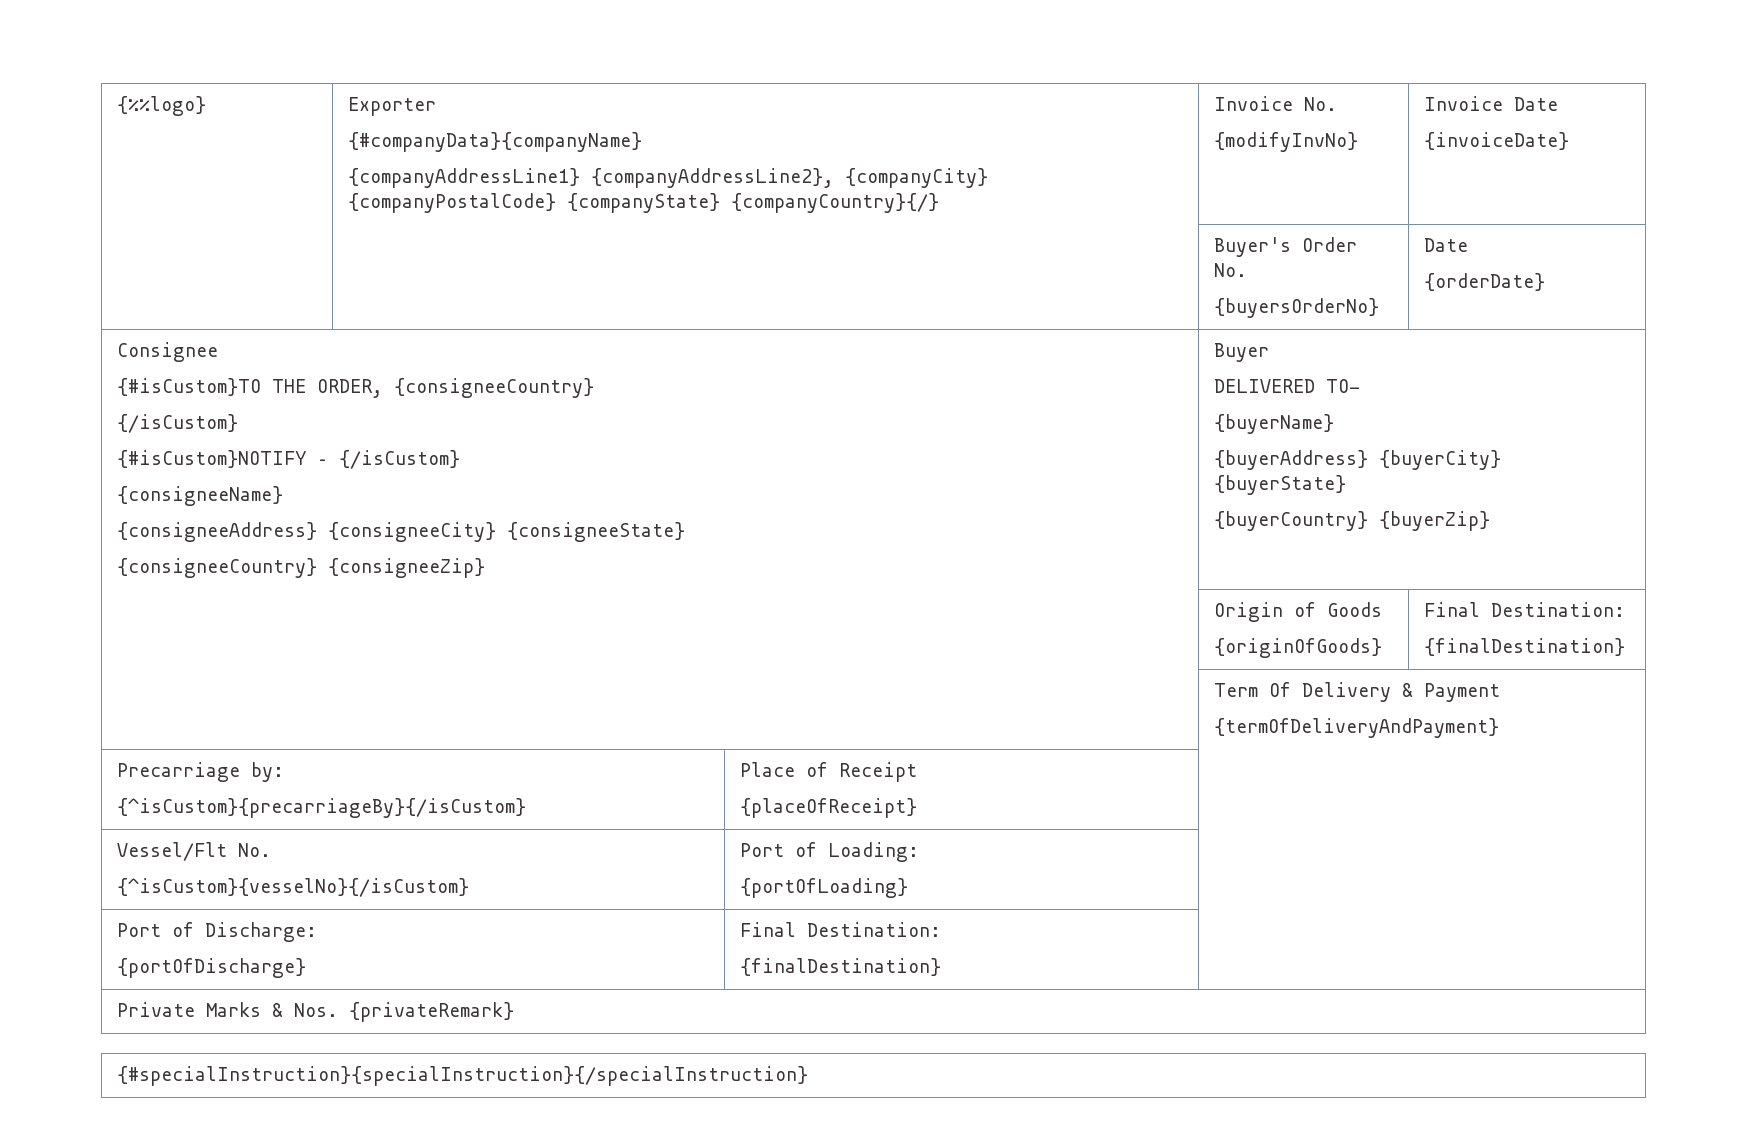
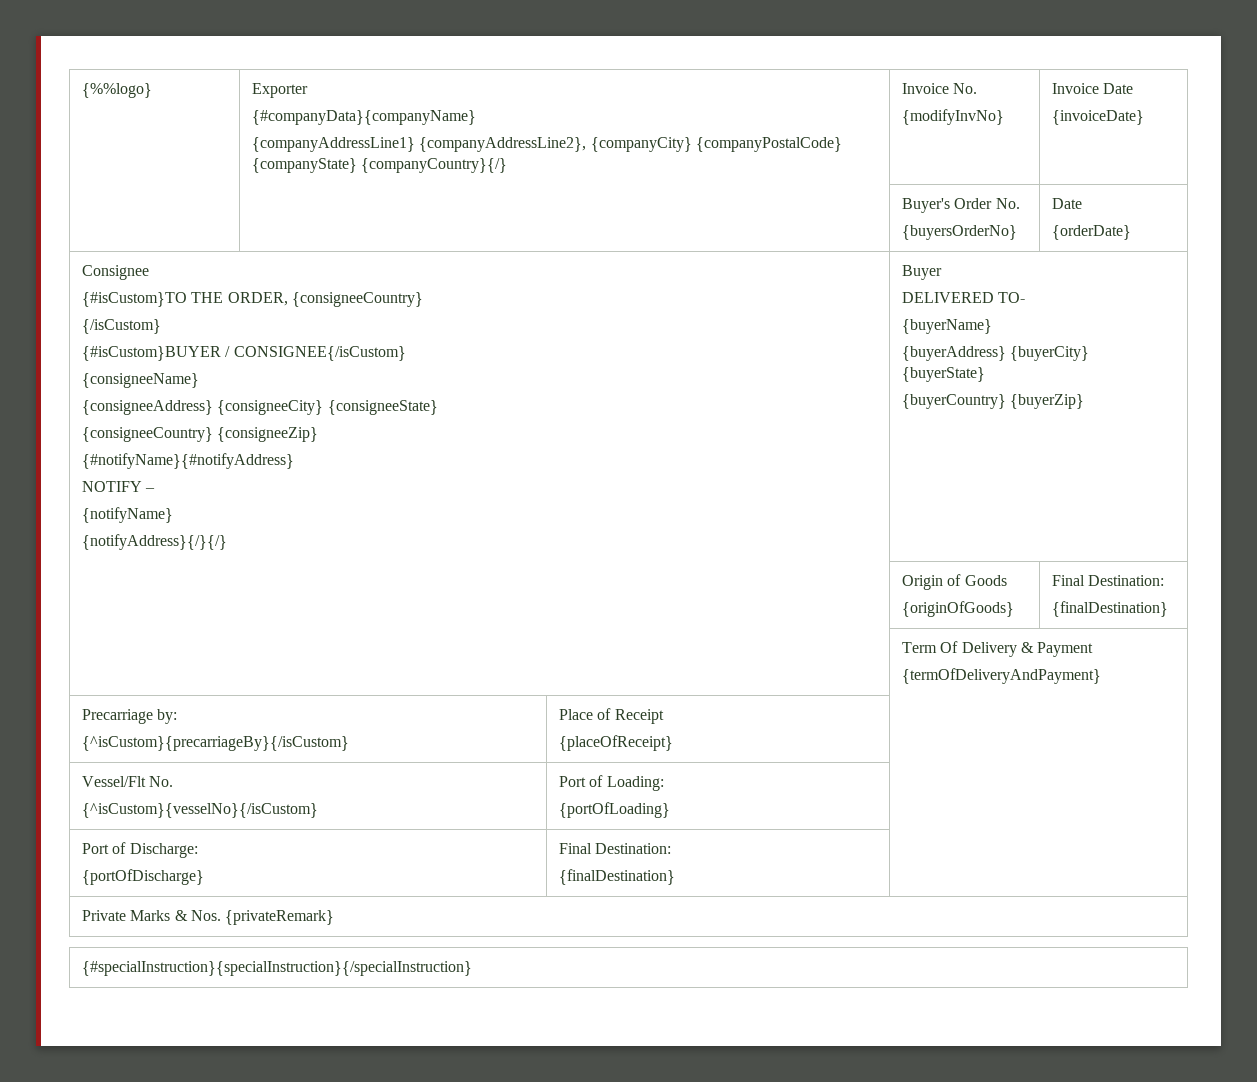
  Consignee
  {#isCustom}TO THE ORDER, {consigneeCountry}
  {/isCustom}
- {#isCustom}NOTIFY – {/isCustom}
+ {#isCustom}BUYER / CONSIGNEE{/isCustom}
  {consigneeName}
  {consigneeAddress} {consigneeCity} {consigneeState}
- {consigneeCountry} {consigneeZip} | Buyer
+ {consigneeCountry} {consigneeZip}
+ {#notifyName}{#notifyAddress}
+ NOTIFY –
+ {notifyName}
+ {notifyAddress}{/}{/} | Buyer

